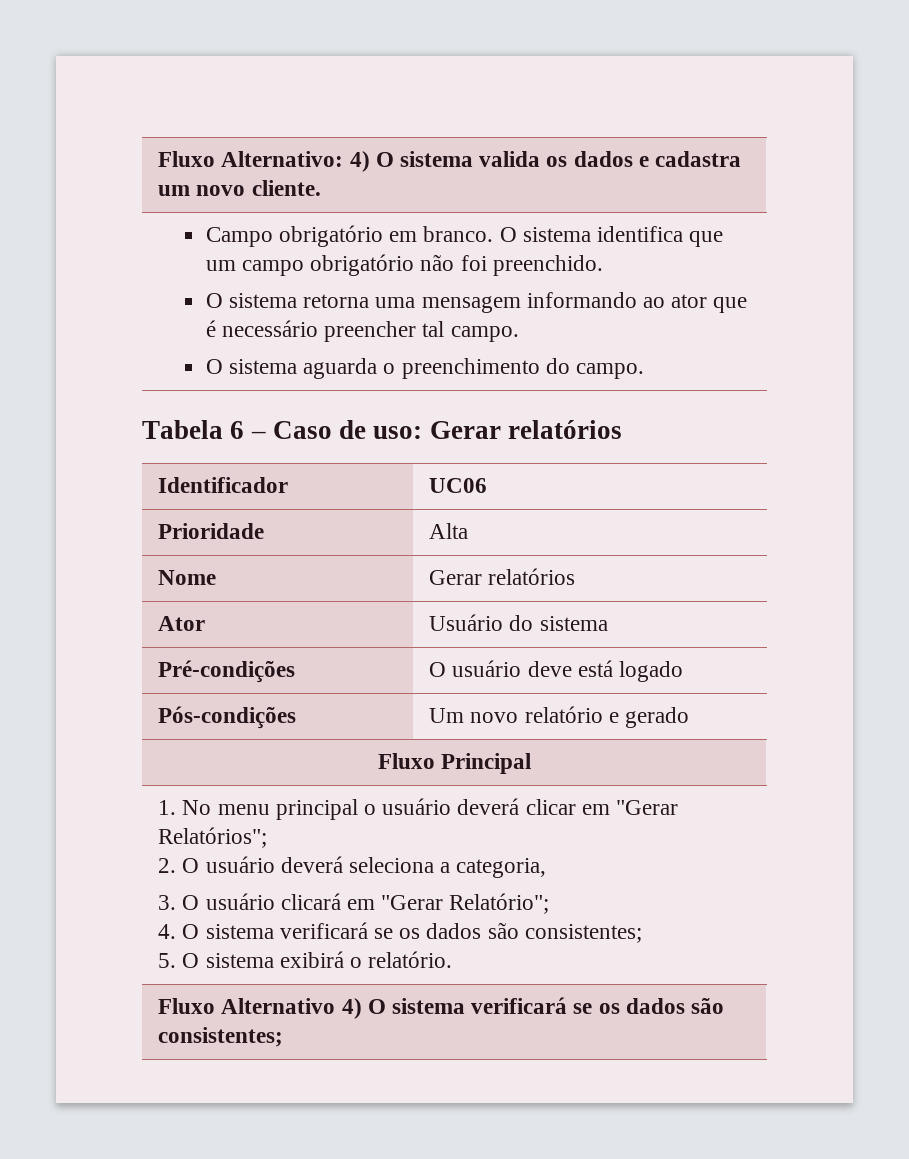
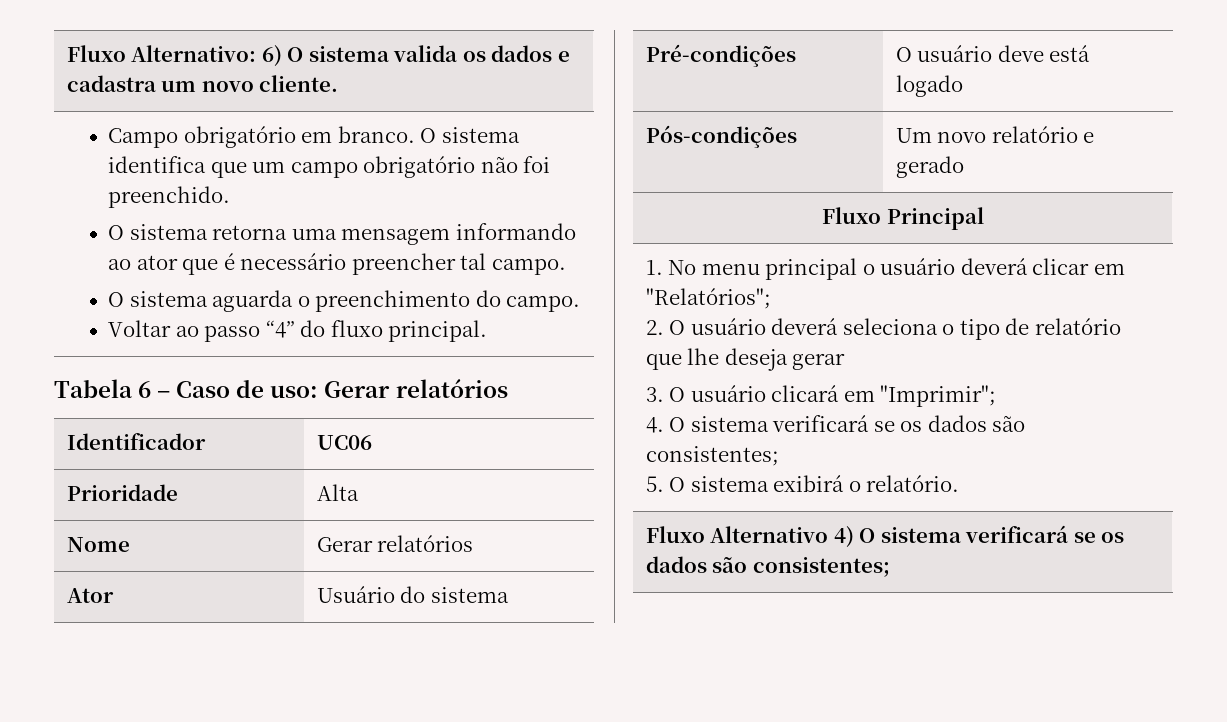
- Fluxo Alternativo: 4) O sistema valida os dados e cadastra um novo cliente.
+ Fluxo Alternativo: 6) O sistema valida os dados e cadastra um novo cliente.
+ Voltar ao passo “4” do fluxo principal.
- 1. No menu principal o usuário deverá clicar em "Gerar Relatórios";
+ 1. No menu principal o usuário deverá clicar em "Relatórios";
- 2. O usuário deverá seleciona a categoria,
+ 2. O usuário deverá seleciona o tipo de relatório que lhe deseja gerar
- 3. O usuário clicará em "Gerar Relatório";
+ 3. O usuário clicará em "Imprimir";

